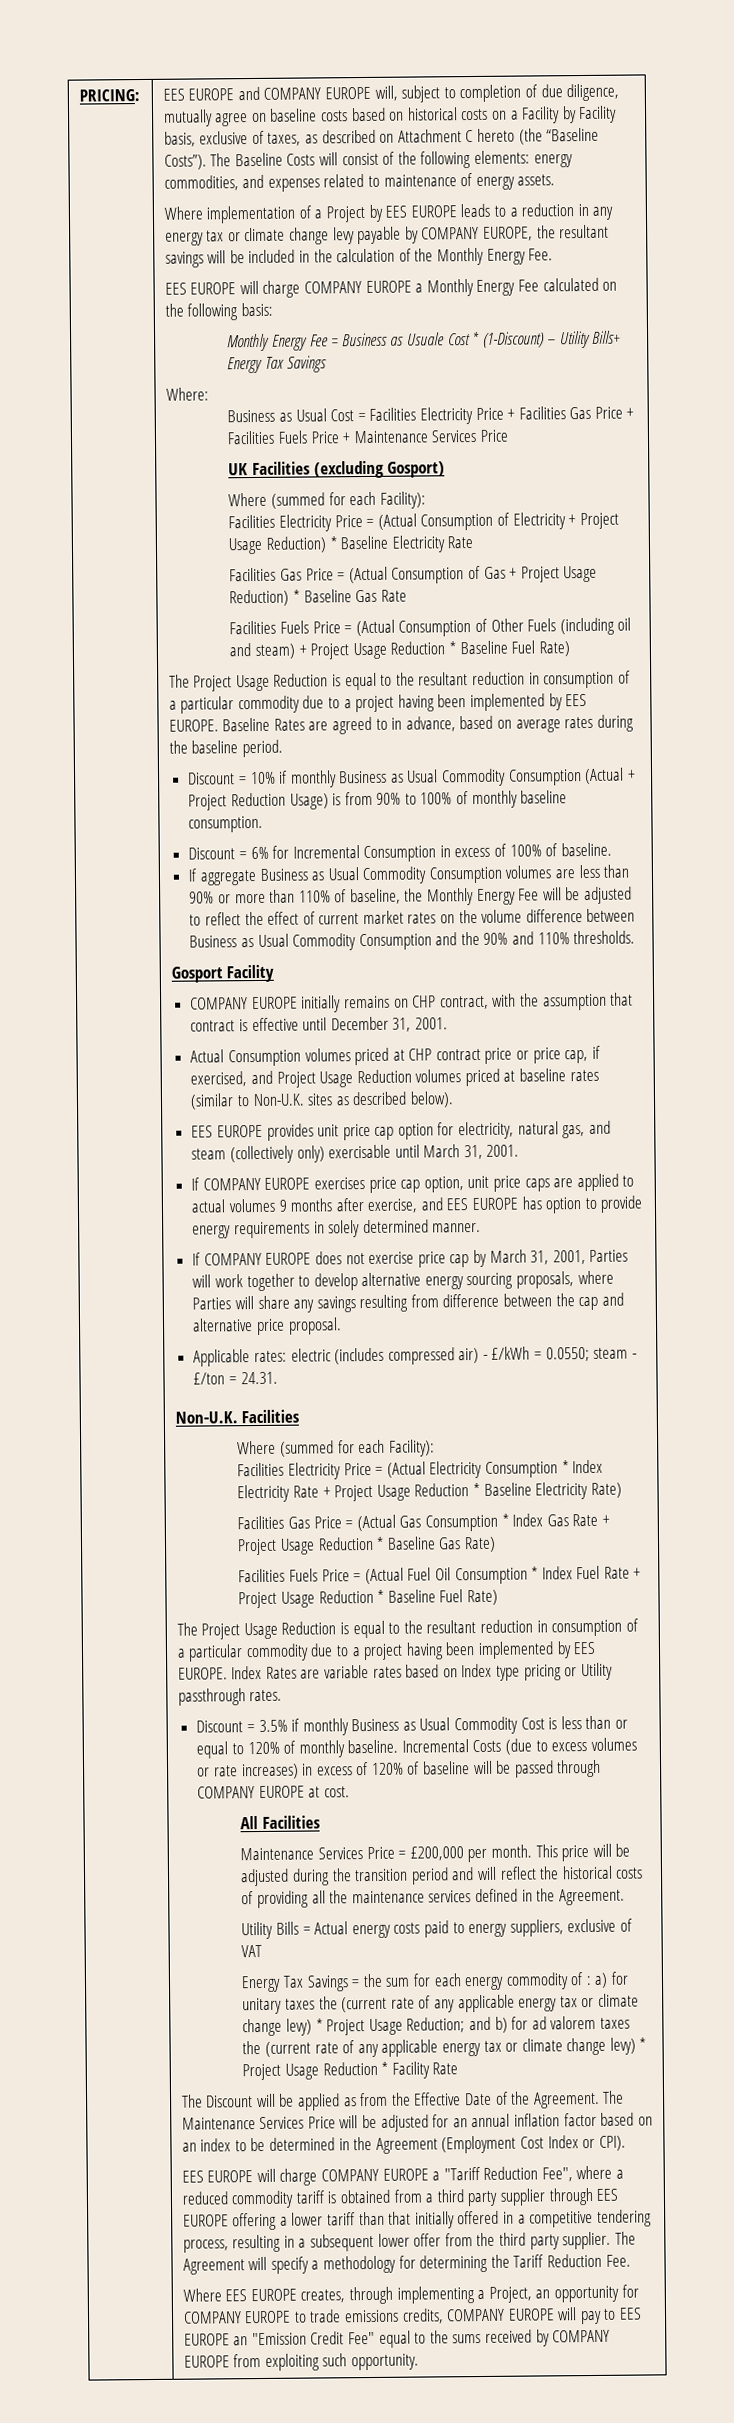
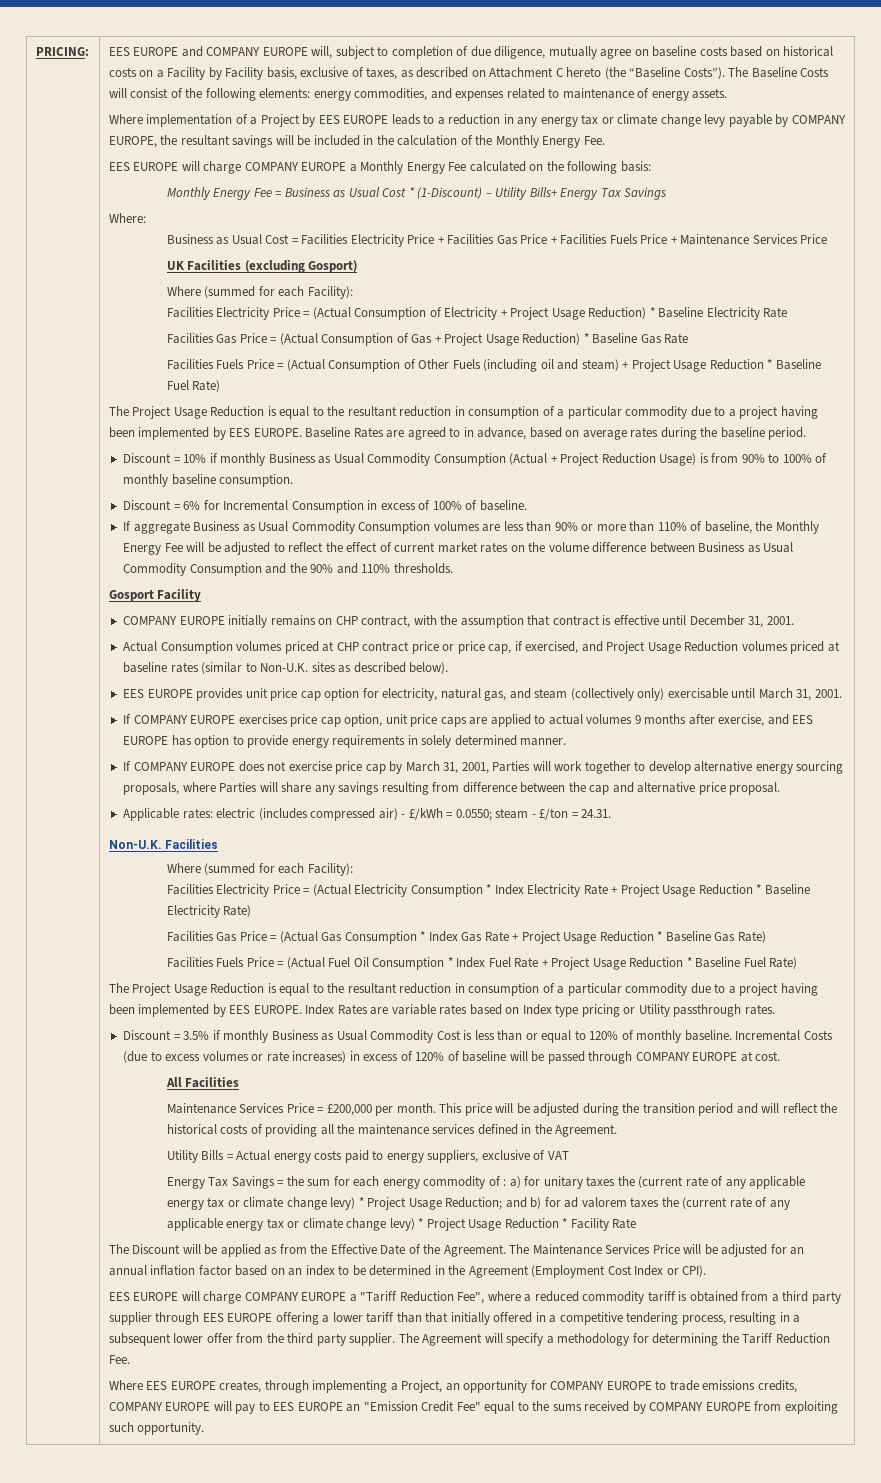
- Monthly Energy Fee = Business as Usuale Cost * (1-Discount) – Utility Bills+ Energy Tax Savings
+ Monthly Energy Fee = Business as Usual Cost * (1-Discount) – Utility Bills+ Energy Tax Savings

